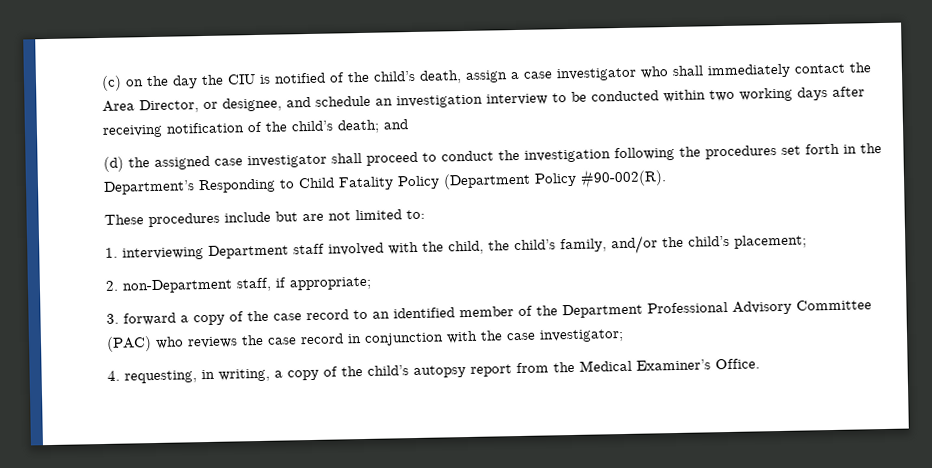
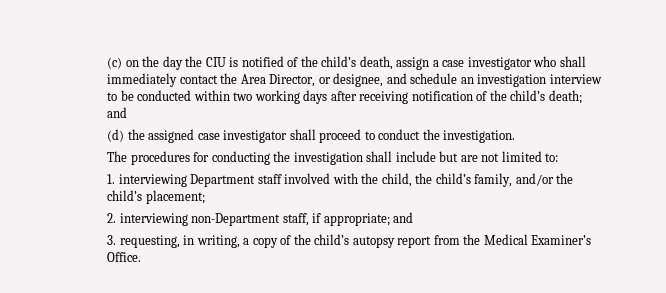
- (d) the assigned case investigator shall proceed to conduct the investigation following the procedures set forth in the Department’s Responding to Child Fatality Policy (Department Policy #90-002(R).
- These procedures include but are not limited to:
+ (d) the assigned case investigator shall proceed to conduct the investigation.
+ The procedures for conducting the investigation shall include but are not limited to:
- 2. non-Department staff, if appropriate;
+ 2. interviewing non-Department staff, if appropriate; and
- 3. forward a copy of the case record to an identified member of the Department Professional Advisory Committee (PAC) who reviews the case record in conjunction with the case investigator;
- 4. requesting, in writing, a copy of the child’s autopsy report from the Medical Examiner’s Office.
+ 3. requesting, in writing, a copy of the child’s autopsy report from the Medical Examiner’s Office.

